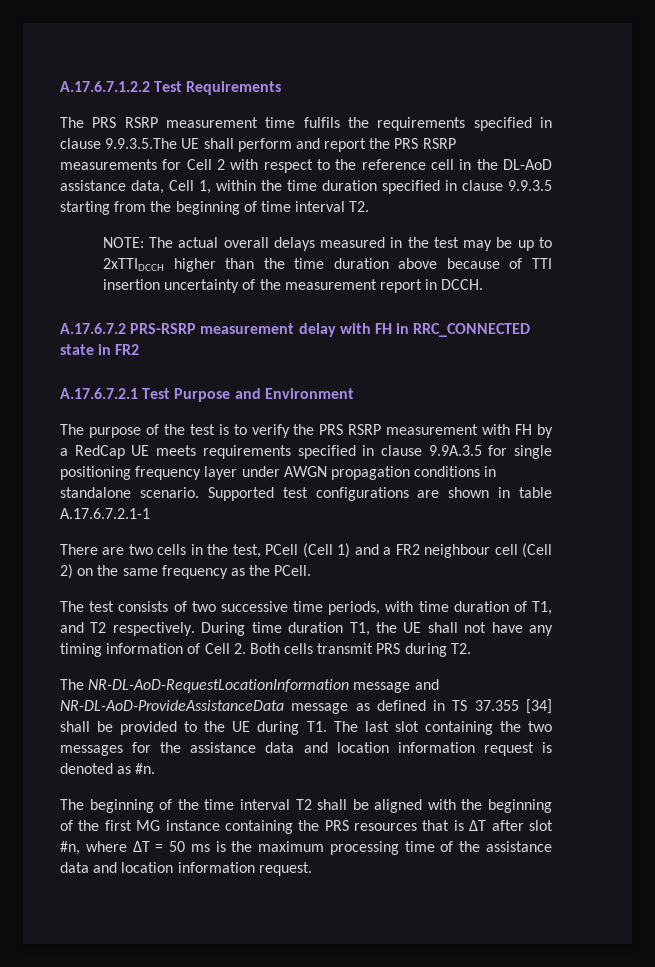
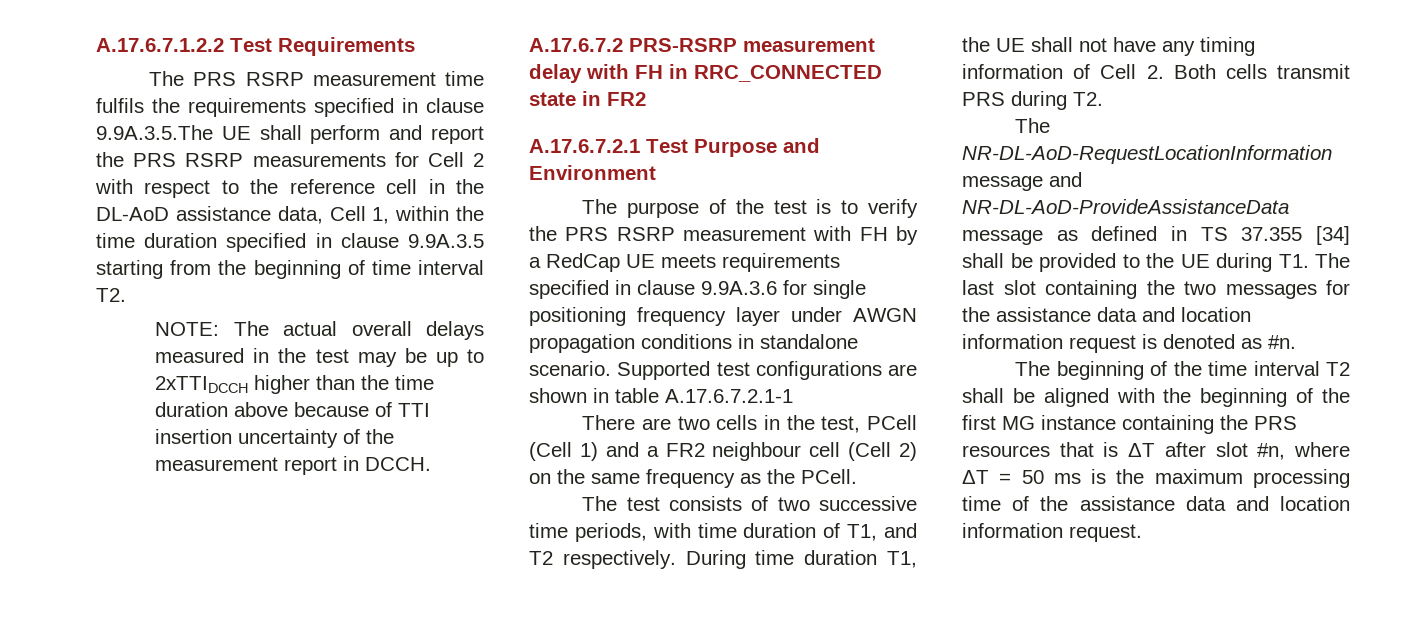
- The PRS RSRP measurement time fulfils the requirements specified in clause 9.9.3.5.The UE shall perform and report the PRS RSRP measurements for Cell 2 with respect to the reference cell in the DL-AoD assistance data, Cell 1, within the time duration specified in clause 9.9.3.5 starting from the beginning of time interval T2.
+ The PRS RSRP measurement time fulfils the requirements specified in clause 9.9A.3.5.The UE shall perform and report the PRS RSRP measurements for Cell 2 with respect to the reference cell in the DL-AoD assistance data, Cell 1, within the time duration specified in clause 9.9A.3.5 starting from the beginning of time interval T2.
- The purpose of the test is to verify the PRS RSRP measurement with FH by a RedCap UE meets requirements specified in clause 9.9A.3.5 for single positioning frequency layer under AWGN propagation conditions in standalone scenario.
+ The purpose of the test is to verify the PRS RSRP measurement with FH by a RedCap UE meets requirements specified in clause 9.9A.3.6 for single positioning frequency layer under AWGN propagation conditions in standalone scenario.

